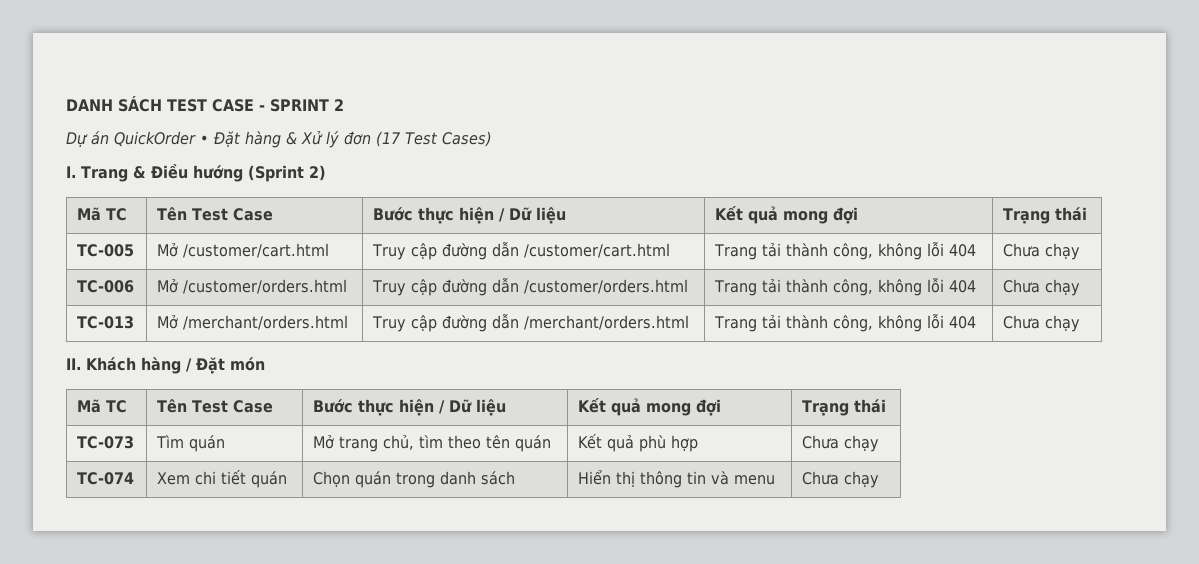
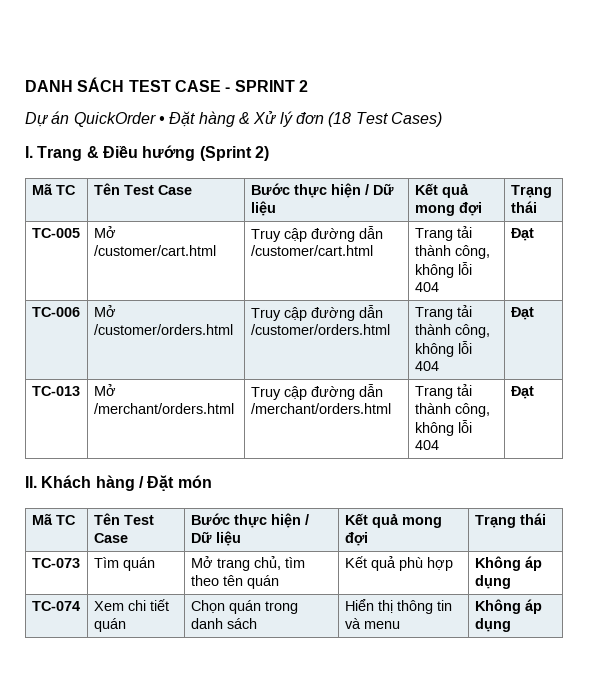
- Dự án QuickOrder • Đặt hàng & Xử lý đơn (17 Test Cases)
+ Dự án QuickOrder • Đặt hàng & Xử lý đơn (18 Test Cases)
- TC-005 | Mở /customer/cart.html | Truy cập đường dẫn /customer/cart.html | Trang tải thành công, không lỗi 404 | Chưa chạy
+ TC-005 | Mở /customer/cart.html | Truy cập đường dẫn /customer/cart.html | Trang tải thành công, không lỗi 404 | Đạt
- TC-006 | Mở /customer/orders.html | Truy cập đường dẫn /customer/orders.html | Trang tải thành công, không lỗi 404 | Chưa chạy
+ TC-006 | Mở /customer/orders.html | Truy cập đường dẫn /customer/orders.html | Trang tải thành công, không lỗi 404 | Đạt
- TC-013 | Mở /merchant/orders.html | Truy cập đường dẫn /merchant/orders.html | Trang tải thành công, không lỗi 404 | Chưa chạy
+ TC-013 | Mở /merchant/orders.html | Truy cập đường dẫn /merchant/orders.html | Trang tải thành công, không lỗi 404 | Đạt
- TC-073 | Tìm quán | Mở trang chủ, tìm theo tên quán | Kết quả phù hợp | Chưa chạy
+ TC-073 | Tìm quán | Mở trang chủ, tìm theo tên quán | Kết quả phù hợp | Không áp dụng
- TC-074 | Xem chi tiết quán | Chọn quán trong danh sách | Hiển thị thông tin và menu | Chưa chạy
+ TC-074 | Xem chi tiết quán | Chọn quán trong danh sách | Hiển thị thông tin và menu | Không áp dụng

